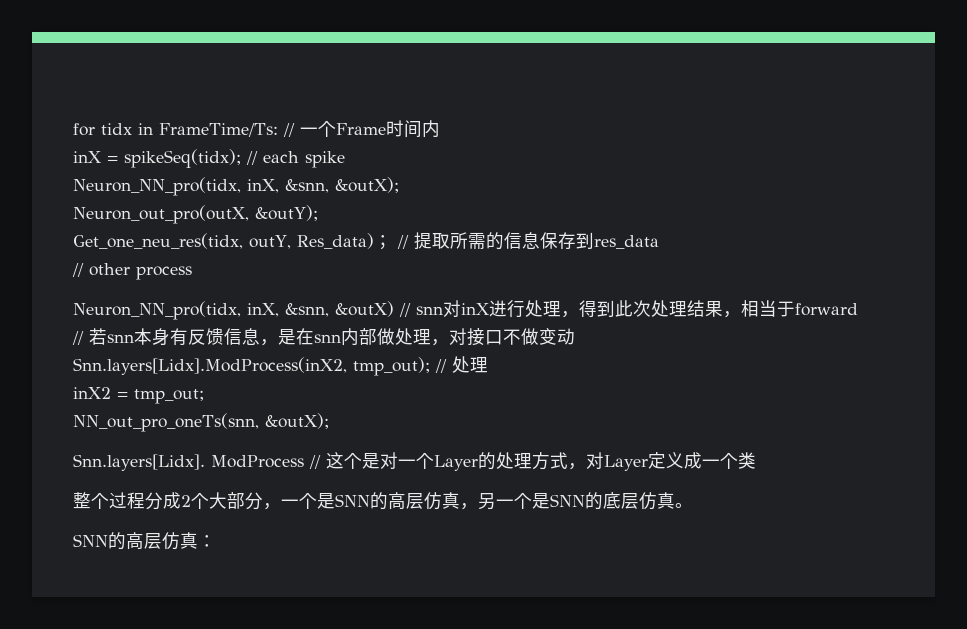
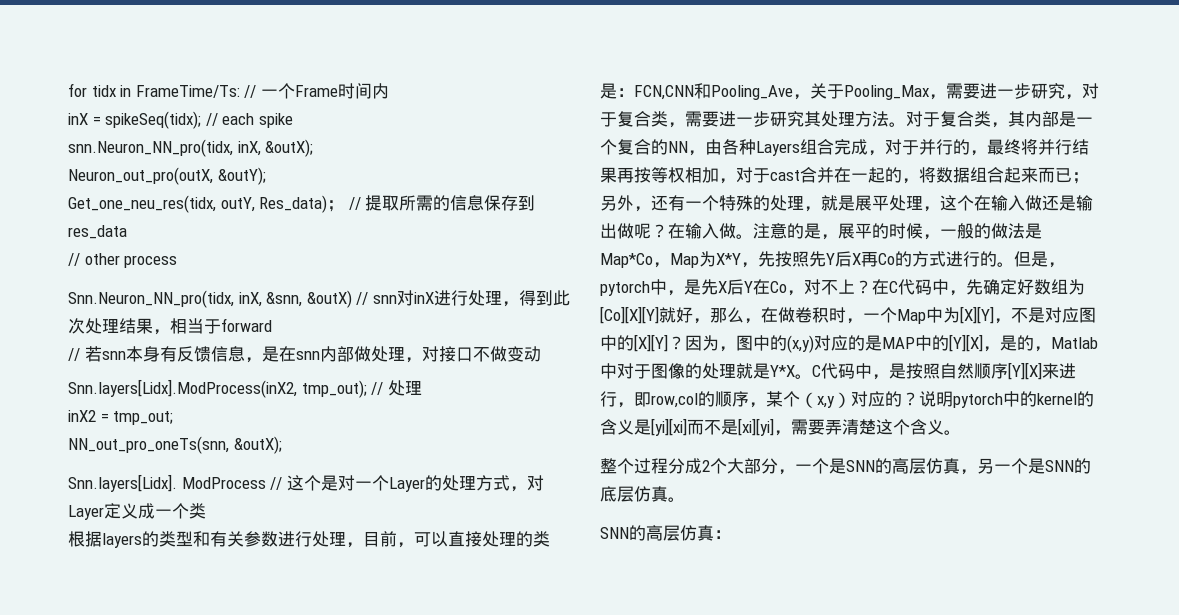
- Neuron_NN_pro(tidx, inX, &snn, &outX);
+ snn.Neuron_NN_pro(tidx, inX, &outX);
- Neuron_NN_pro(tidx, inX, &snn, &outX) // snn对inX进行处理，得到此次处理结果，相当于forward
+ Snn.Neuron_NN_pro(tidx, inX, &snn, &outX) // snn对inX进行处理，得到此次处理结果，相当于forward
+ 根据layers的类型和有关参数进行处理，目前，可以直接处理的类是：FCN,CNN和Pooling_Ave，关于Pooling_Max，需要进一步研究，对于复合类，需要进一步研究其处理方法。对于复合类，其内部是一个复合的NN，由各种Layers组合完成，对于并行的，最终将并行结果再按等权相加，对于cast合并在一起的，将数据组合起来而已；另外，还有一个特殊的处理，就是展平处理，这个在输入做还是输出做呢？在输入做。注意的是，展平的时候，一般的做法是Map*Co，Map为X*Y，先按照先Y后X再Co的方式进行的。但是，pytorch中，是先X后Y在Co，对不上？在C代码中，先确定好数组为[Co][X][Y]就好，那么，在做卷积时，一个Map中为[X][Y]，不是对应图中的[X][Y]？因为，图中的(x,y)对应的是MAP中的[Y][X]，是的，Matlab中对于图像的处理就是Y*X。C代码中，是按照自然顺序[Y][X]来进行，即row,col的顺序，某个（x,y）对应的？说明pytorch中的kernel的含义是[yi][xi]而不是[xi][yi]，需要弄清楚这个含义。

